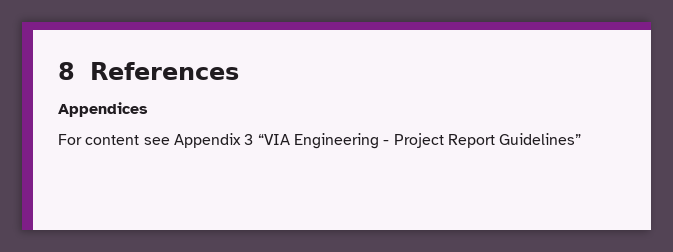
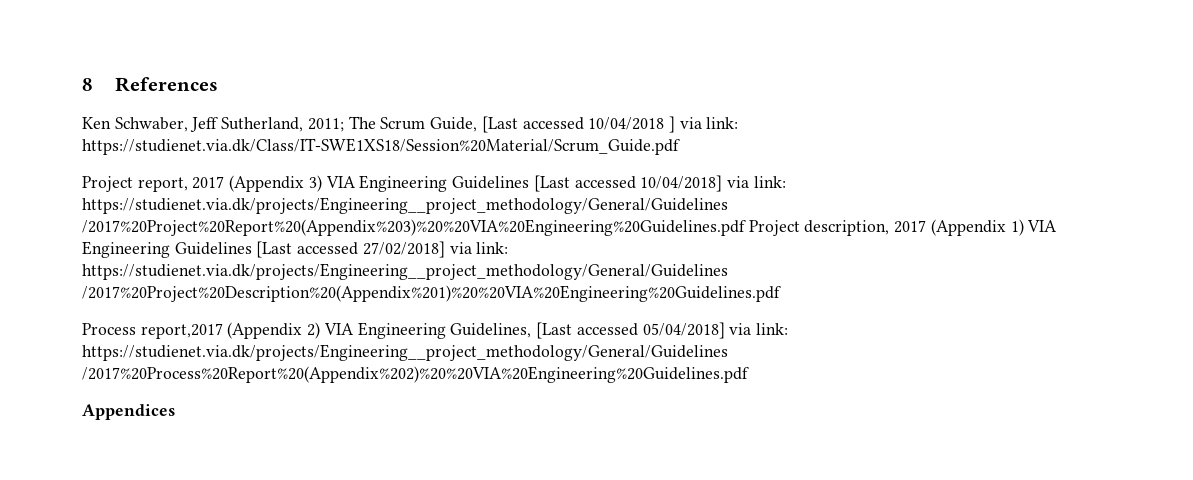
+ Ken Schwaber, Jeff Sutherland, 2011; The Scrum Guide, [Last accessed 10/04/2018 ] via link: https://studienet.via.dk/Class/IT-SWE1XS18/Session%20Material/Scrum_Guide.pdf
+ Project report, 2017 (Appendix 3) VIA Engineering Guidelines [Last accessed 10/04/2018] via link: https://studienet.via.dk/projects/Engineering__project_methodology/General/Guidelines /2017%20Project%20Report%20(Appendix%203)%20%20VIA%20Engineering%20Guidelines.pdf Project description, 2017 (Appendix 1) VIA Engineering Guidelines [Last accessed 27/02/2018] via link: https://studienet.via.dk/projects/Engineering__project_methodology/General/Guidelines /2017%20Project%20Description%20(Appendix%201)%20%20VIA%20Engineering%20Guidelines.pdf
+ Process report,2017 (Appendix 2) VIA Engineering Guidelines, [Last accessed 05/04/2018] via link: https://studienet.via.dk/projects/Engineering__project_methodology/General/Guidelines /2017%20Process%20Report%20(Appendix%202)%20%20VIA%20Engineering%20Guidelines.pdf
  Appendices
- For content see Appendix 3 “VIA Engineering - Project Report Guidelines”

